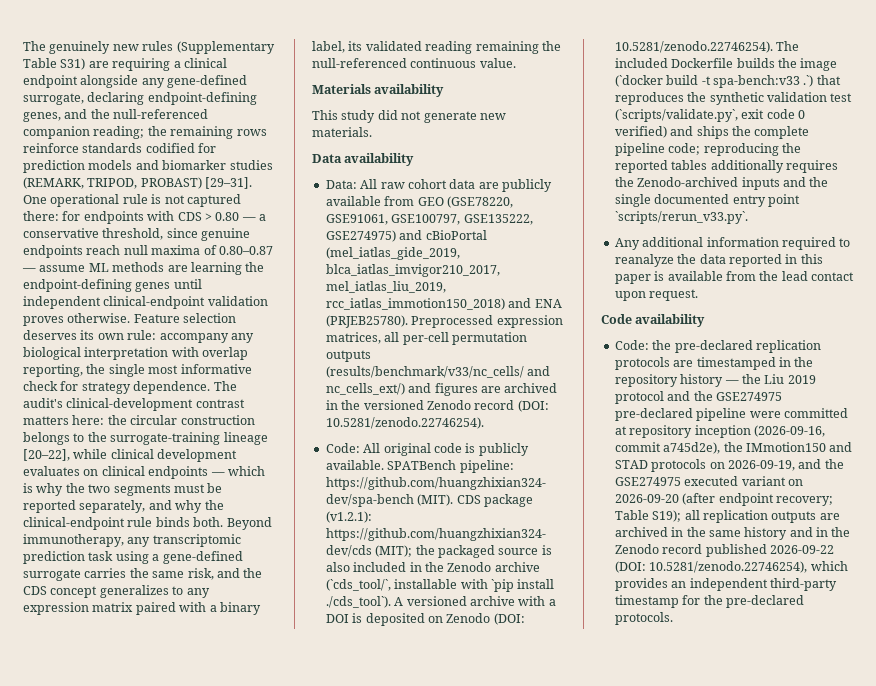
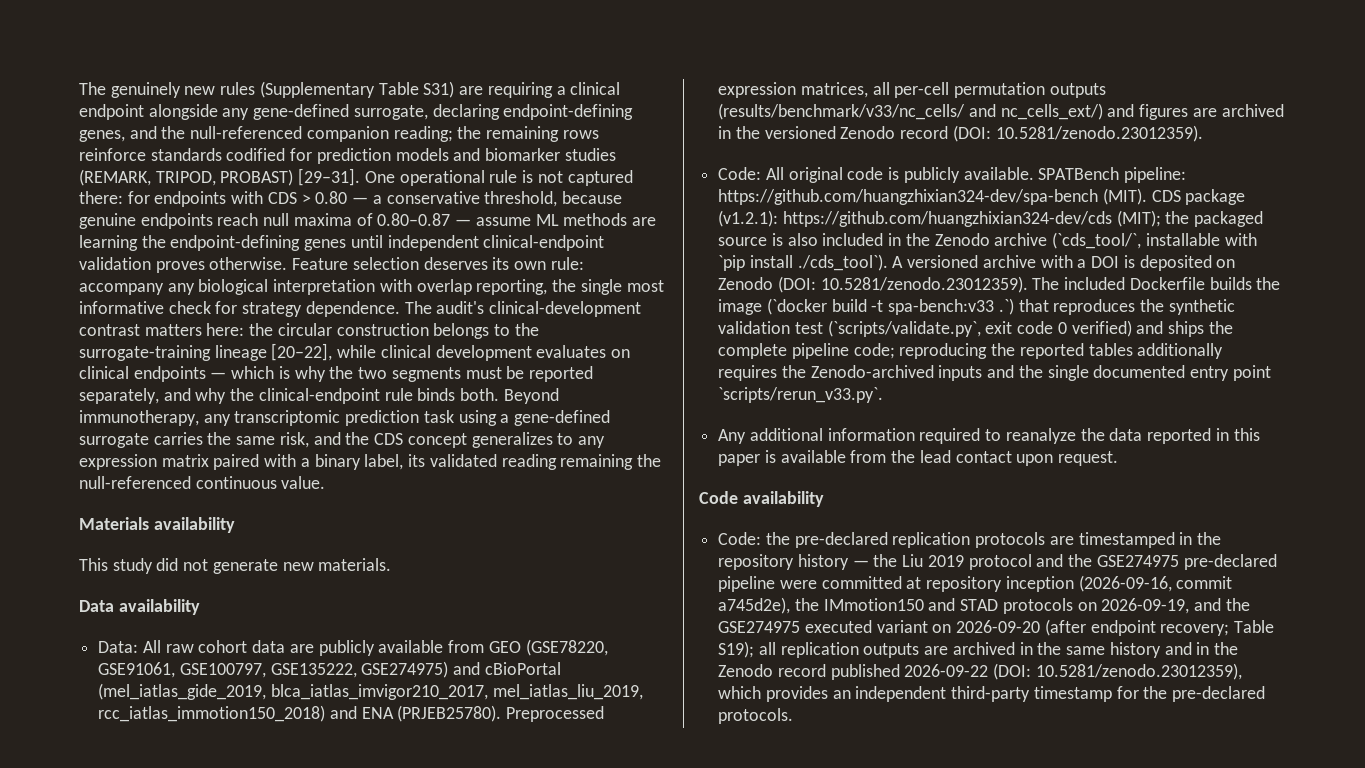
- One operational rule is not captured there: for endpoints with CDS > 0.80 — a conservative threshold, since genuine endpoints reach null maxima of 0.80–0.87 — assume ML methods are learning the endpoint-defining genes until independent clinical-endpoint validation proves otherwise.
+ One operational rule is not captured there: for endpoints with CDS > 0.80 — a conservative threshold, because genuine endpoints reach null maxima of 0.80–0.87 — assume ML methods are learning the endpoint-defining genes until independent clinical-endpoint validation proves otherwise.
- Preprocessed expression matrices, all per-cell permutation outputs (results/benchmark/v33/nc_cells/ and nc_cells_ext/) and figures are archived in the versioned Zenodo record (DOI: 10.5281/zenodo.22746254).
+ Preprocessed expression matrices, all per-cell permutation outputs (results/benchmark/v33/nc_cells/ and nc_cells_ext/) and figures are archived in the versioned Zenodo record (DOI: 10.5281/zenodo.23012359).
- 10.5281/zenodo.22746254). The included Dockerfile builds the image (`docker build -t spa-bench:v33 .`) that reproduces the synthetic validation test (`scripts/validate.py`, exit code 0 verified) and ships the complete pipeline code;
+ 10.5281/zenodo.23012359). The included Dockerfile builds the image (`docker build -t spa-bench:v33 .`) that reproduces the synthetic validation test (`scripts/validate.py`, exit code 0 verified) and ships the complete pipeline code;
- 10.5281/zenodo.22746254), which provides an independent third-party timestamp for the pre-declared protocols.
+ 10.5281/zenodo.23012359), which provides an independent third-party timestamp for the pre-declared protocols.

